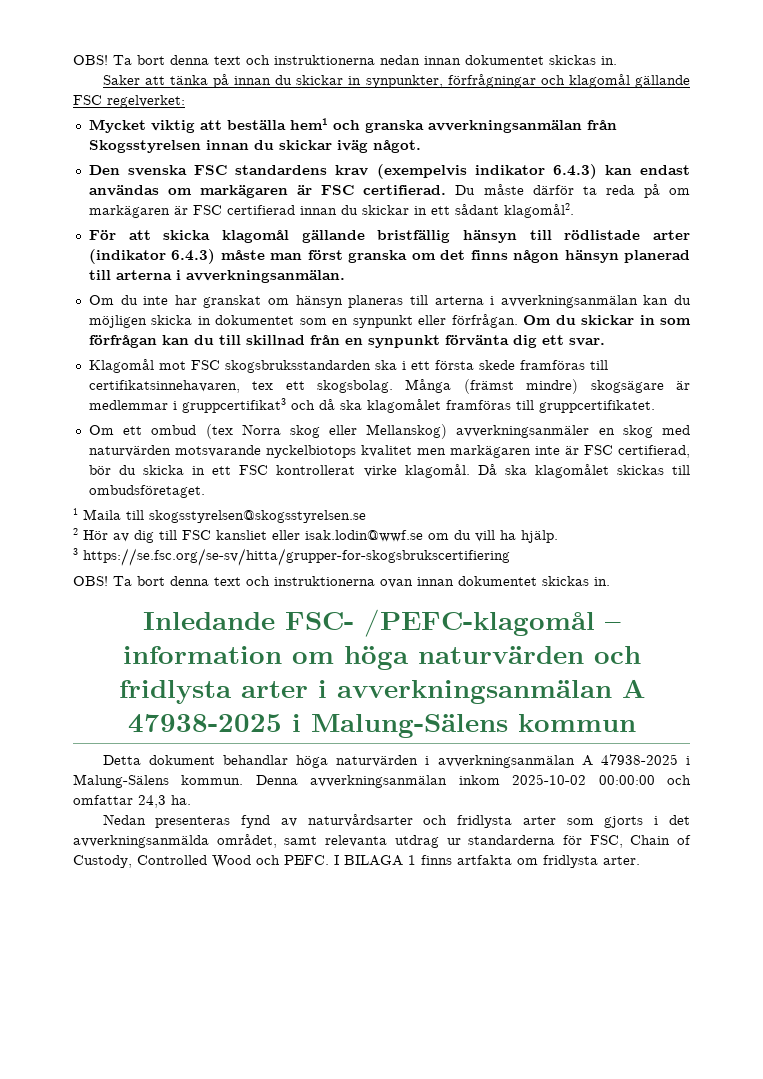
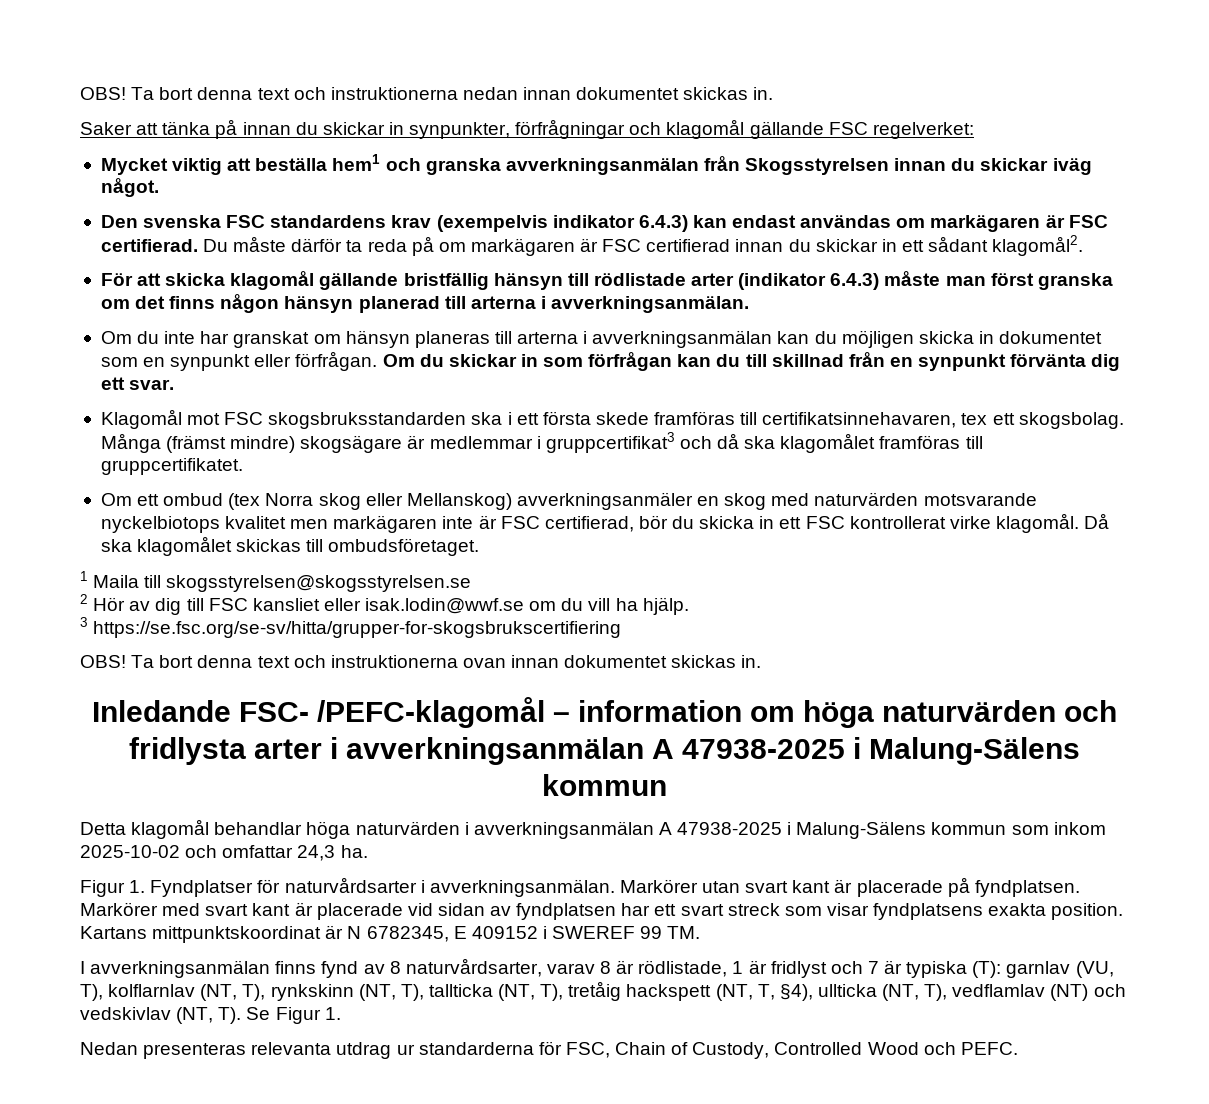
- Detta dokument behandlar höga naturvärden i avverkningsanmälan A 47938-2025 i Malung-Sälens kommun. Denna avverkningsanmälan inkom 2025-10-02 00:00:00 och omfattar 24,3 ha.
+ Detta klagomål behandlar höga naturvärden i avverkningsanmälan A 47938-2025 i Malung-Sälens kommun som inkom 2025-10-02 och omfattar 24,3 ha.
- Nedan presenteras fynd av naturvårdsarter och fridlysta arter som gjorts i det avverkningsanmälda området, samt relevanta utdrag ur standarderna för FSC, Chain of Custody, Controlled Wood och PEFC. I BILAGA 1 finns artfakta om fridlysta arter.
+ Figur 1. Fyndplatser för naturvårdsarter i avverkningsanmälan. Markörer utan svart kant är placerade på fyndplatsen. Markörer med svart kant är placerade vid sidan av fyndplatsen har ett svart streck som visar fyndplatsens exakta position. Kartans mittpunktskoordinat är N 6782345, E 409152 i SWEREF 99 TM.
+ I avverkningsanmälan finns fynd av 8 naturvårdsarter, varav 8 är rödlistade, 1 är fridlyst och 7 är typiska (T): garnlav (VU, T), kolflarnlav (NT, T), rynkskinn (NT, T), tallticka (NT, T), tretåig hackspett (NT, T, §4), ullticka (NT, T), vedflamlav (NT) och vedskivlav (NT, T). Se Figur 1.
+ Nedan presenteras relevanta utdrag ur standarderna för FSC, Chain of Custody, Controlled Wood och PEFC.

